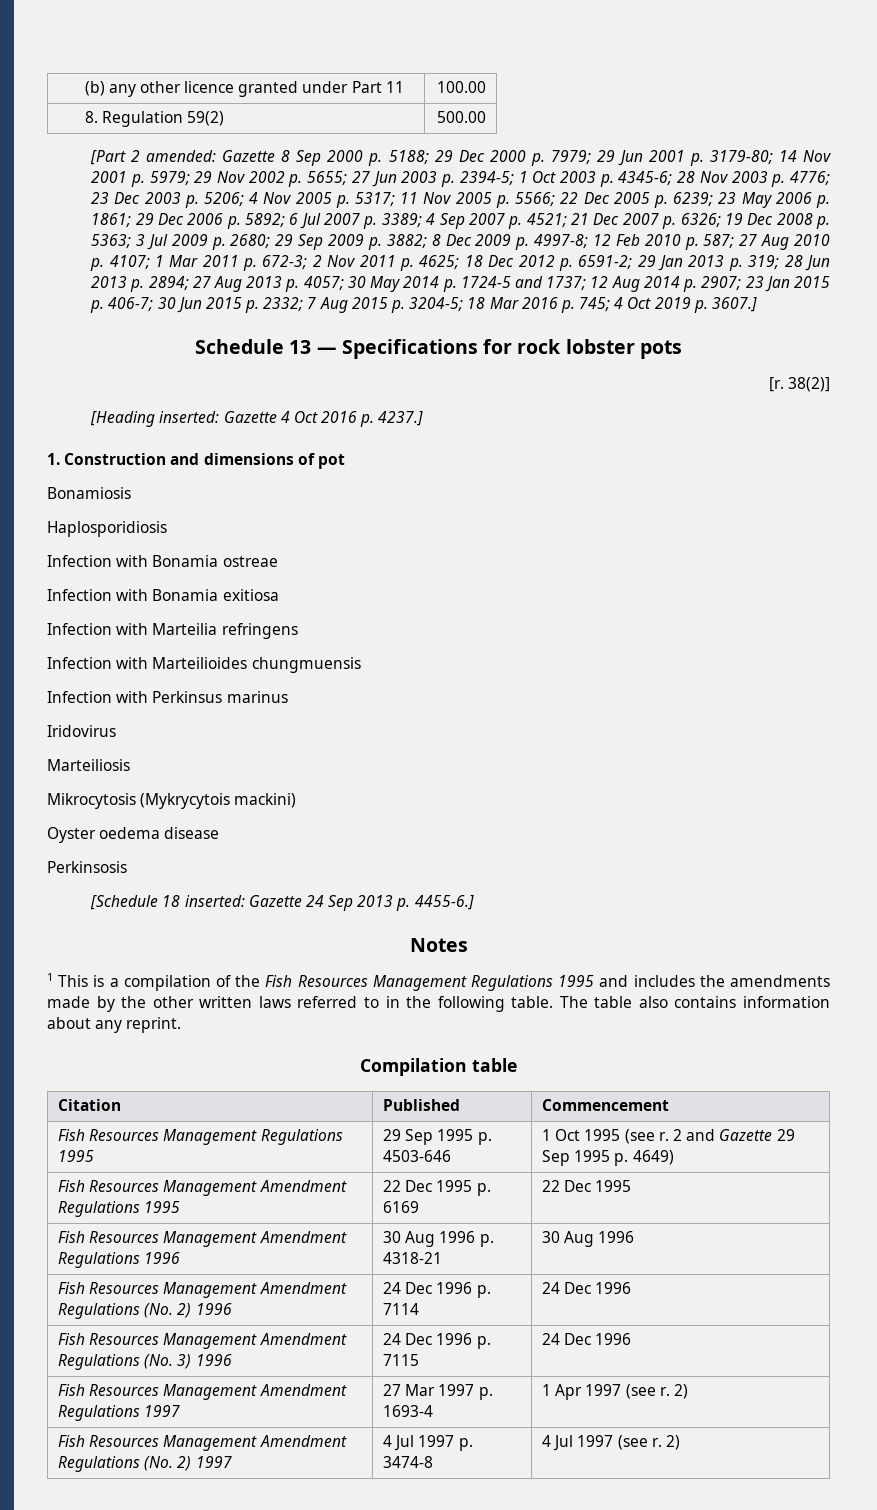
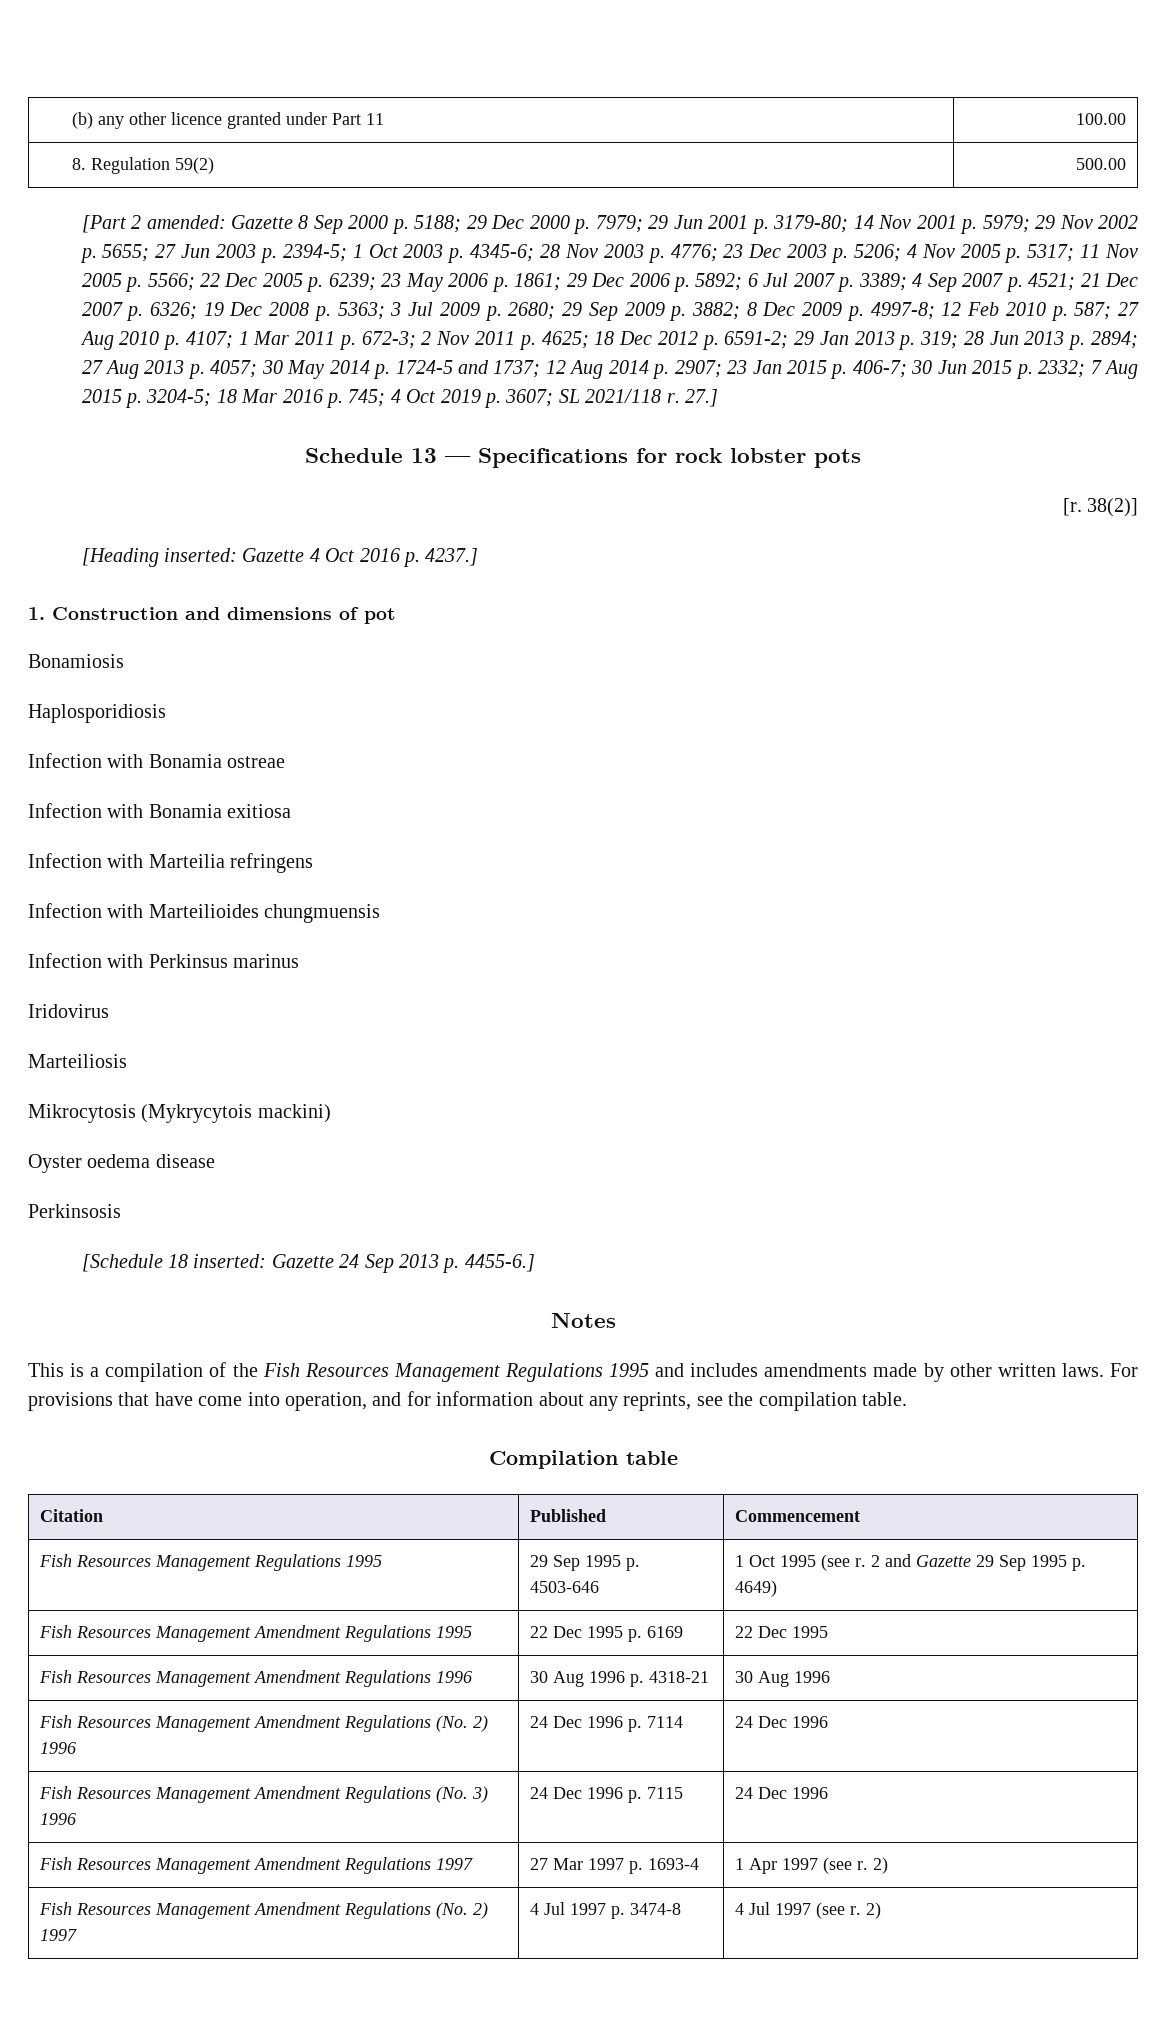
- 4 Oct 2019 p. 3607.]
+ 4 Oct 2019 p. 3607; SL 2021/118 r. 27.]
- 1 This is a compilation of the Fish Resources Management Regulations 1995 and includes the amendments made by the other written laws referred to in the following table. The table also contains information about any reprint.
+ This is a compilation of the Fish Resources Management Regulations 1995 and includes amendments made by other written laws. For provisions that have come into operation, and for information about any reprints, see the compilation table.

